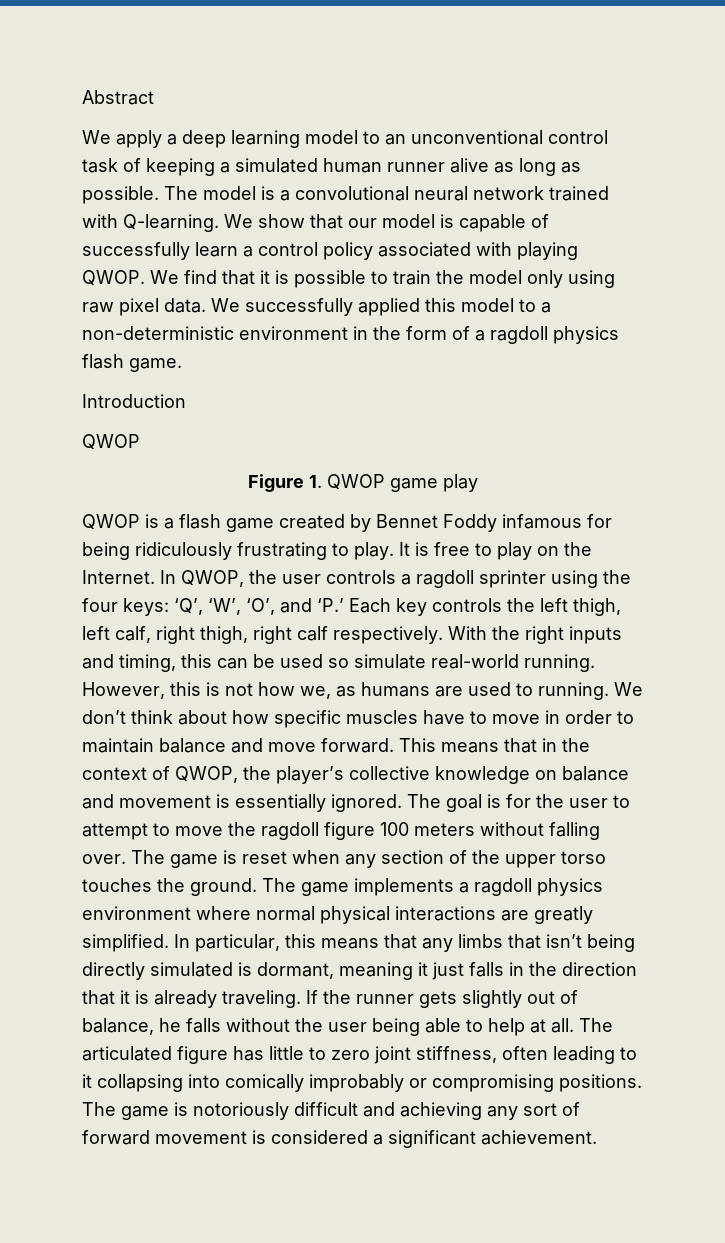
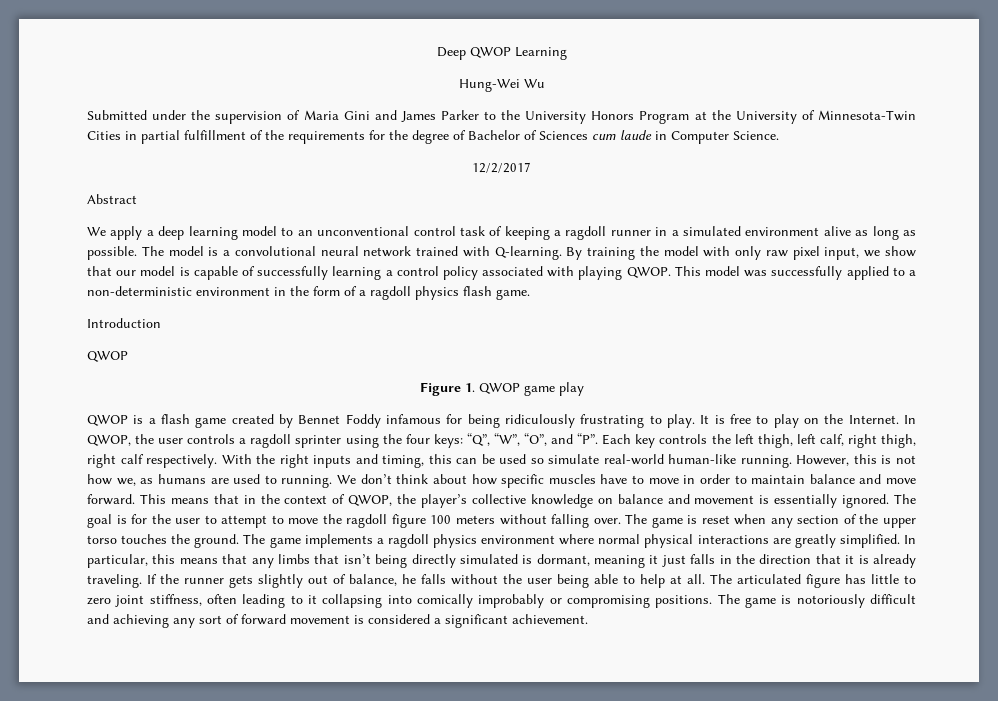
+ Deep QWOP Learning
+ Hung-Wei Wu
+ Submitted under the supervision of Maria Gini and James Parker to the University Honors Program at the University of Minnesota-Twin Cities in partial fulfillment of the requirements for the degree of Bachelor of Sciences cum laude in Computer Science.
+ 12/2/2017
- We apply a deep learning model to an unconventional control task of keeping a simulated human runner alive as long as possible.
+ We apply a deep learning model to an unconventional control task of keeping a ragdoll runner in a simulated environment alive as long as possible.
- We show that our model is capable of successfully learn a control policy associated with playing QWOP.
+ By training the model with only raw pixel input, we show that our model is capable of successfully learning a control policy associated with playing QWOP.
- We find that it is possible to train the model only using raw pixel data. We successfully applied this model to a non-deterministic environment in the form of a ragdoll physics flash game.
+ This model was successfully applied to a non-deterministic environment in the form of a ragdoll physics flash game.
- In QWOP, the user controls a ragdoll sprinter using the four keys: ‘Q’, ‘W’, ‘O’, and ‘P.’ Each key controls the left thigh, left calf, right thigh, right calf respectively.
+ In QWOP, the user controls a ragdoll sprinter using the four keys: “Q”, “W”, “O”, and “P”. Each key controls the left thigh, left calf, right thigh, right calf respectively.
- With the right inputs and timing, this can be used so simulate real-world running.
+ With the right inputs and timing, this can be used so simulate real-world human-like running.

